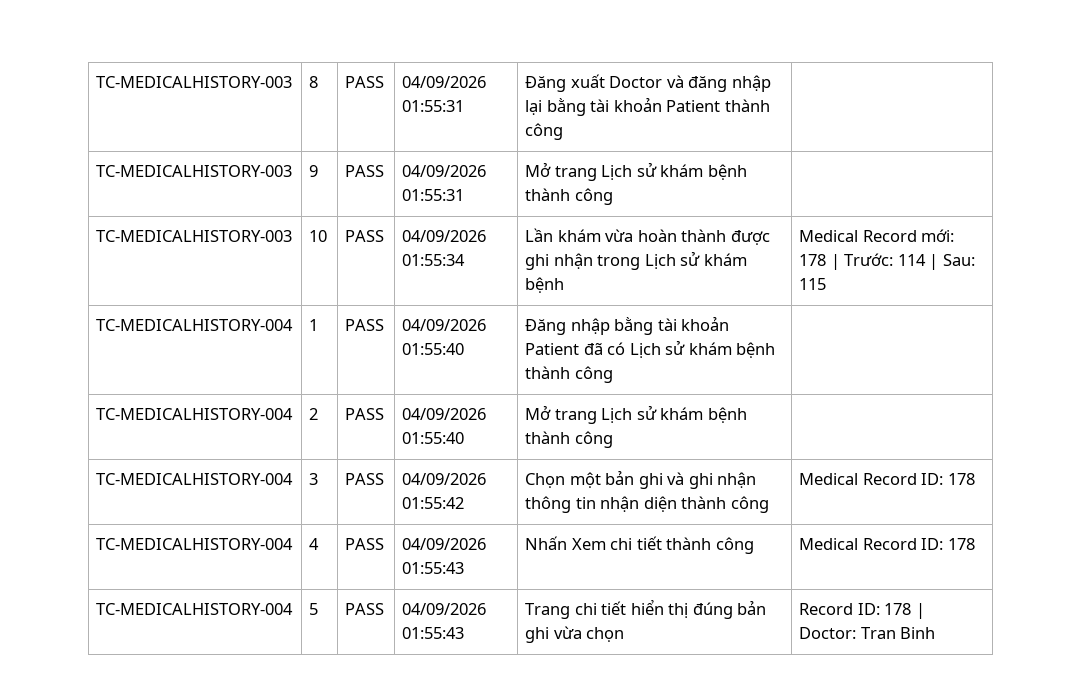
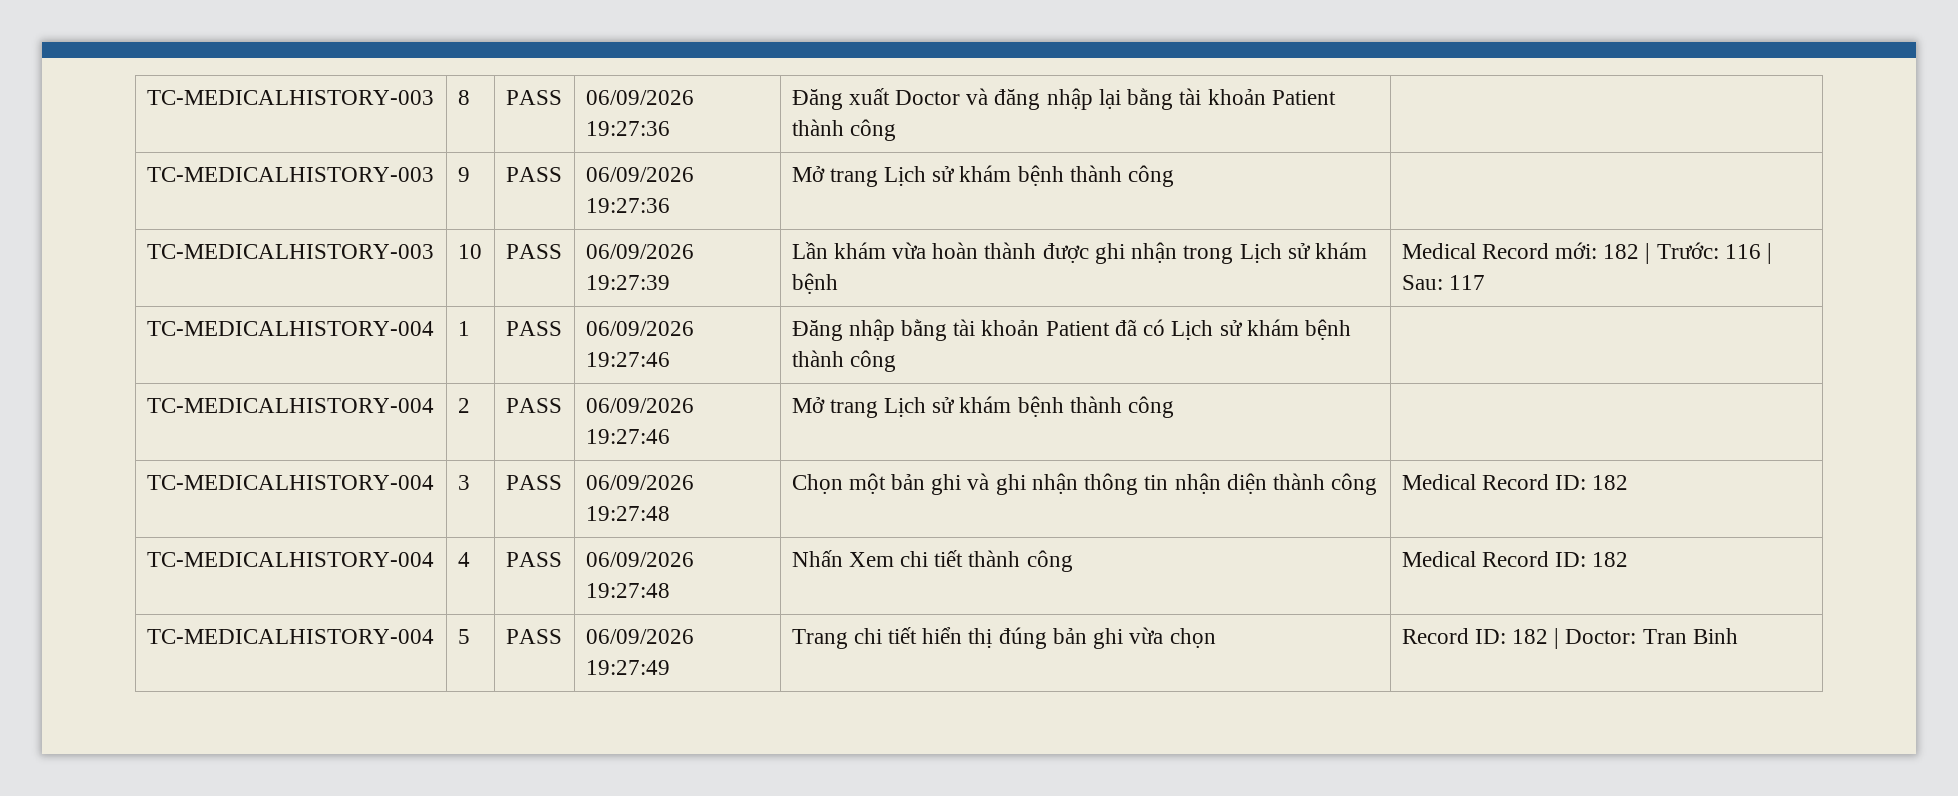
- TC-MEDICALHISTORY-003 | 8 | PASS | 04/09/2026 01:55:31 | Đăng xuất Doctor và đăng nhập lại bằng tài khoản Patient thành công |
+ TC-MEDICALHISTORY-003 | 8 | PASS | 06/09/2026 19:27:36 | Đăng xuất Doctor và đăng nhập lại bằng tài khoản Patient thành công |
- TC-MEDICALHISTORY-003 | 9 | PASS | 04/09/2026 01:55:31 | Mở trang Lịch sử khám bệnh thành công |
+ TC-MEDICALHISTORY-003 | 9 | PASS | 06/09/2026 19:27:36 | Mở trang Lịch sử khám bệnh thành công |
- TC-MEDICALHISTORY-003 | 10 | PASS | 04/09/2026 01:55:34 | Lần khám vừa hoàn thành được ghi nhận trong Lịch sử khám bệnh | Medical Record mới: 178 | Trước: 114 | Sau: 115
+ TC-MEDICALHISTORY-003 | 10 | PASS | 06/09/2026 19:27:39 | Lần khám vừa hoàn thành được ghi nhận trong Lịch sử khám bệnh | Medical Record mới: 182 | Trước: 116 | Sau: 117
- TC-MEDICALHISTORY-004 | 1 | PASS | 04/09/2026 01:55:40 | Đăng nhập bằng tài khoản Patient đã có Lịch sử khám bệnh thành công |
+ TC-MEDICALHISTORY-004 | 1 | PASS | 06/09/2026 19:27:46 | Đăng nhập bằng tài khoản Patient đã có Lịch sử khám bệnh thành công |
- TC-MEDICALHISTORY-004 | 2 | PASS | 04/09/2026 01:55:40 | Mở trang Lịch sử khám bệnh thành công |
+ TC-MEDICALHISTORY-004 | 2 | PASS | 06/09/2026 19:27:46 | Mở trang Lịch sử khám bệnh thành công |
- TC-MEDICALHISTORY-004 | 3 | PASS | 04/09/2026 01:55:42 | Chọn một bản ghi và ghi nhận thông tin nhận diện thành công | Medical Record ID: 178
+ TC-MEDICALHISTORY-004 | 3 | PASS | 06/09/2026 19:27:48 | Chọn một bản ghi và ghi nhận thông tin nhận diện thành công | Medical Record ID: 182
- TC-MEDICALHISTORY-004 | 4 | PASS | 04/09/2026 01:55:43 | Nhấn Xem chi tiết thành công | Medical Record ID: 178
+ TC-MEDICALHISTORY-004 | 4 | PASS | 06/09/2026 19:27:48 | Nhấn Xem chi tiết thành công | Medical Record ID: 182
- TC-MEDICALHISTORY-004 | 5 | PASS | 04/09/2026 01:55:43 | Trang chi tiết hiển thị đúng bản ghi vừa chọn | Record ID: 178 | Doctor: Tran Binh
+ TC-MEDICALHISTORY-004 | 5 | PASS | 06/09/2026 19:27:49 | Trang chi tiết hiển thị đúng bản ghi vừa chọn | Record ID: 182 | Doctor: Tran Binh

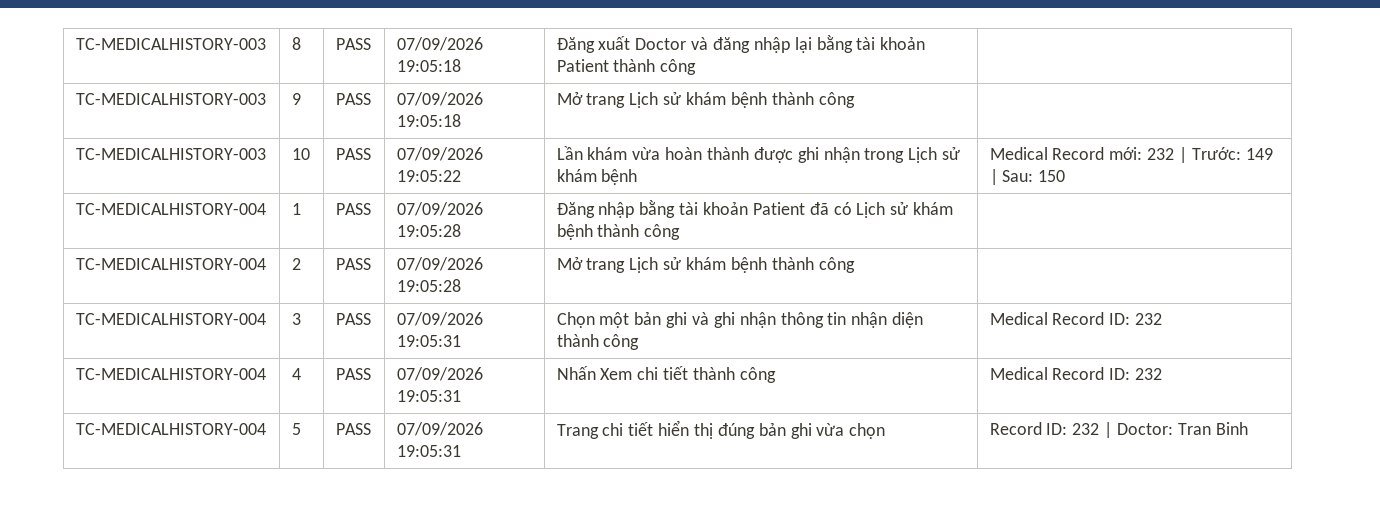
- TC-MEDICALHISTORY-003 | 8 | PASS | 06/09/2026 19:27:36 | Đăng xuất Doctor và đăng nhập lại bằng tài khoản Patient thành công |
+ TC-MEDICALHISTORY-003 | 8 | PASS | 07/09/2026 19:05:18 | Đăng xuất Doctor và đăng nhập lại bằng tài khoản Patient thành công |
- TC-MEDICALHISTORY-003 | 9 | PASS | 06/09/2026 19:27:36 | Mở trang Lịch sử khám bệnh thành công |
+ TC-MEDICALHISTORY-003 | 9 | PASS | 07/09/2026 19:05:18 | Mở trang Lịch sử khám bệnh thành công |
- TC-MEDICALHISTORY-003 | 10 | PASS | 06/09/2026 19:27:39 | Lần khám vừa hoàn thành được ghi nhận trong Lịch sử khám bệnh | Medical Record mới: 182 | Trước: 116 | Sau: 117
+ TC-MEDICALHISTORY-003 | 10 | PASS | 07/09/2026 19:05:22 | Lần khám vừa hoàn thành được ghi nhận trong Lịch sử khám bệnh | Medical Record mới: 232 | Trước: 149 | Sau: 150
- TC-MEDICALHISTORY-004 | 1 | PASS | 06/09/2026 19:27:46 | Đăng nhập bằng tài khoản Patient đã có Lịch sử khám bệnh thành công |
+ TC-MEDICALHISTORY-004 | 1 | PASS | 07/09/2026 19:05:28 | Đăng nhập bằng tài khoản Patient đã có Lịch sử khám bệnh thành công |
- TC-MEDICALHISTORY-004 | 2 | PASS | 06/09/2026 19:27:46 | Mở trang Lịch sử khám bệnh thành công |
+ TC-MEDICALHISTORY-004 | 2 | PASS | 07/09/2026 19:05:28 | Mở trang Lịch sử khám bệnh thành công |
- TC-MEDICALHISTORY-004 | 3 | PASS | 06/09/2026 19:27:48 | Chọn một bản ghi và ghi nhận thông tin nhận diện thành công | Medical Record ID: 182
+ TC-MEDICALHISTORY-004 | 3 | PASS | 07/09/2026 19:05:31 | Chọn một bản ghi và ghi nhận thông tin nhận diện thành công | Medical Record ID: 232
- TC-MEDICALHISTORY-004 | 4 | PASS | 06/09/2026 19:27:48 | Nhấn Xem chi tiết thành công | Medical Record ID: 182
+ TC-MEDICALHISTORY-004 | 4 | PASS | 07/09/2026 19:05:31 | Nhấn Xem chi tiết thành công | Medical Record ID: 232
- TC-MEDICALHISTORY-004 | 5 | PASS | 06/09/2026 19:27:49 | Trang chi tiết hiển thị đúng bản ghi vừa chọn | Record ID: 182 | Doctor: Tran Binh
+ TC-MEDICALHISTORY-004 | 5 | PASS | 07/09/2026 19:05:31 | Trang chi tiết hiển thị đúng bản ghi vừa chọn | Record ID: 232 | Doctor: Tran Binh

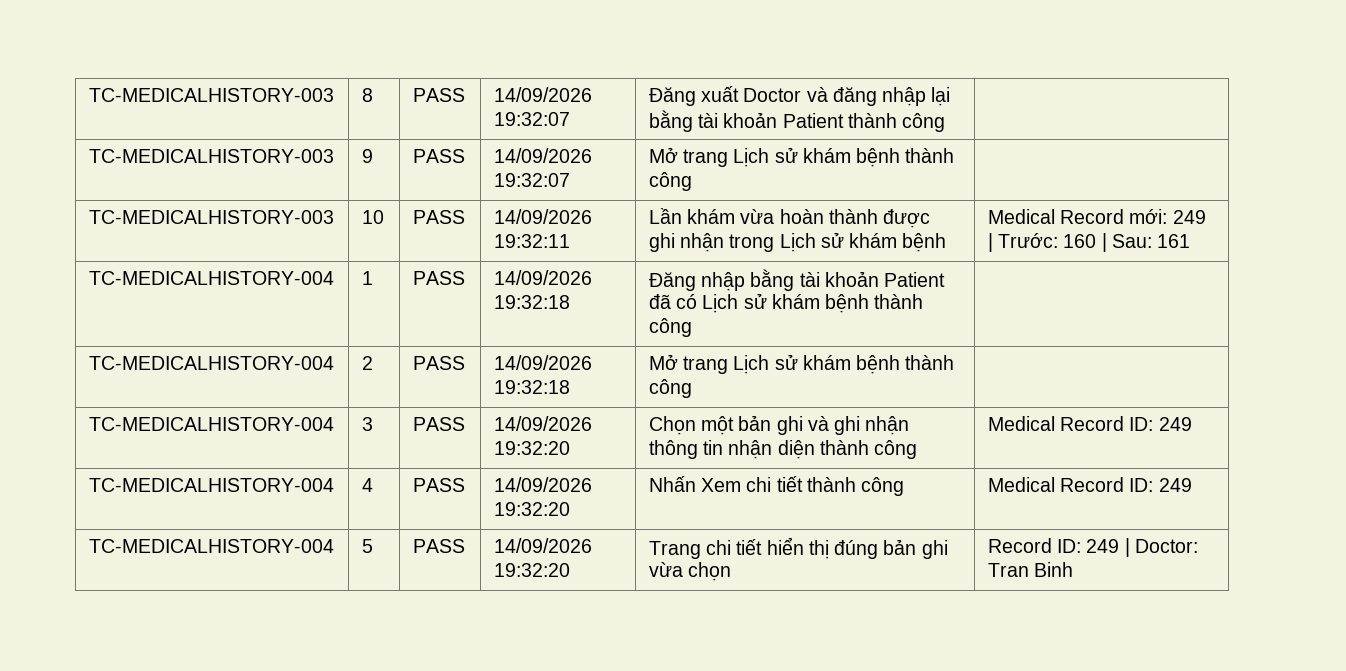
- TC-MEDICALHISTORY-003 | 8 | PASS | 07/09/2026 19:05:18 | Đăng xuất Doctor và đăng nhập lại bằng tài khoản Patient thành công |
+ TC-MEDICALHISTORY-003 | 8 | PASS | 14/09/2026 19:32:07 | Đăng xuất Doctor và đăng nhập lại bằng tài khoản Patient thành công |
- TC-MEDICALHISTORY-003 | 9 | PASS | 07/09/2026 19:05:18 | Mở trang Lịch sử khám bệnh thành công |
+ TC-MEDICALHISTORY-003 | 9 | PASS | 14/09/2026 19:32:07 | Mở trang Lịch sử khám bệnh thành công |
- TC-MEDICALHISTORY-003 | 10 | PASS | 07/09/2026 19:05:22 | Lần khám vừa hoàn thành được ghi nhận trong Lịch sử khám bệnh | Medical Record mới: 232 | Trước: 149 | Sau: 150
+ TC-MEDICALHISTORY-003 | 10 | PASS | 14/09/2026 19:32:11 | Lần khám vừa hoàn thành được ghi nhận trong Lịch sử khám bệnh | Medical Record mới: 249 | Trước: 160 | Sau: 161
- TC-MEDICALHISTORY-004 | 1 | PASS | 07/09/2026 19:05:28 | Đăng nhập bằng tài khoản Patient đã có Lịch sử khám bệnh thành công |
+ TC-MEDICALHISTORY-004 | 1 | PASS | 14/09/2026 19:32:18 | Đăng nhập bằng tài khoản Patient đã có Lịch sử khám bệnh thành công |
- TC-MEDICALHISTORY-004 | 2 | PASS | 07/09/2026 19:05:28 | Mở trang Lịch sử khám bệnh thành công |
+ TC-MEDICALHISTORY-004 | 2 | PASS | 14/09/2026 19:32:18 | Mở trang Lịch sử khám bệnh thành công |
- TC-MEDICALHISTORY-004 | 3 | PASS | 07/09/2026 19:05:31 | Chọn một bản ghi và ghi nhận thông tin nhận diện thành công | Medical Record ID: 232
+ TC-MEDICALHISTORY-004 | 3 | PASS | 14/09/2026 19:32:20 | Chọn một bản ghi và ghi nhận thông tin nhận diện thành công | Medical Record ID: 249
- TC-MEDICALHISTORY-004 | 4 | PASS | 07/09/2026 19:05:31 | Nhấn Xem chi tiết thành công | Medical Record ID: 232
+ TC-MEDICALHISTORY-004 | 4 | PASS | 14/09/2026 19:32:20 | Nhấn Xem chi tiết thành công | Medical Record ID: 249
- TC-MEDICALHISTORY-004 | 5 | PASS | 07/09/2026 19:05:31 | Trang chi tiết hiển thị đúng bản ghi vừa chọn | Record ID: 232 | Doctor: Tran Binh
+ TC-MEDICALHISTORY-004 | 5 | PASS | 14/09/2026 19:32:20 | Trang chi tiết hiển thị đúng bản ghi vừa chọn | Record ID: 249 | Doctor: Tran Binh

